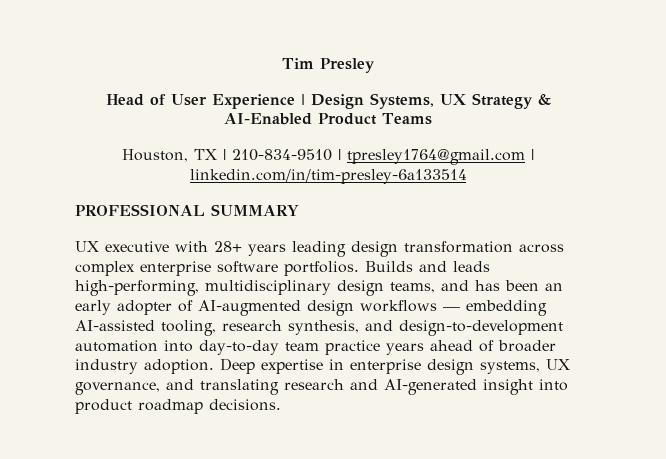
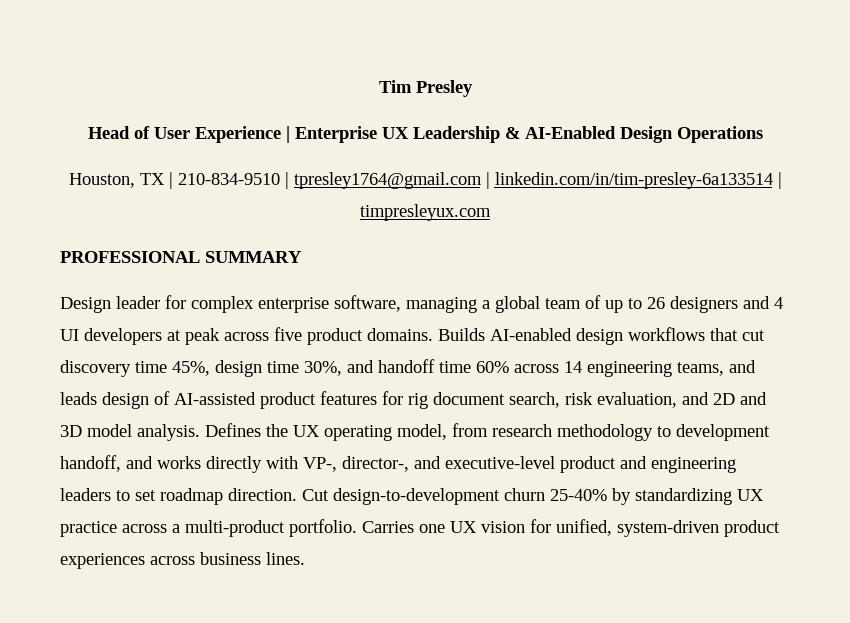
- Head of User Experience | Design Systems, UX Strategy & AI-Enabled Product Teams
+ Head of User Experience | Enterprise UX Leadership & AI-Enabled Design Operations
- Houston, TX | 210-834-9510 | tpresley1764@gmail.com | linkedin.com/in/tim-presley-6a133514
+ Houston, TX | 210-834-9510 | tpresley1764@gmail.com | linkedin.com/in/tim-presley-6a133514 | timpresleyux.com
- UX executive with 28+ years leading design transformation across complex enterprise software portfolios. Builds and leads high-performing, multidisciplinary design teams, and has been an early adopter of AI-augmented design workflows — embedding AI-assisted tooling, research synthesis, and design-to-development automation into day-to-day team practice years ahead of broader industry adoption. Deep expertise in enterprise design systems, UX governance, and translating research and AI-generated insight into product roadmap decisions.
+ Design leader for complex enterprise software, managing a global team of up to 26 designers and 4 UI developers at peak across five product domains. Builds AI-enabled design workflows that cut discovery time 45%, design time 30%, and handoff time 60% across 14 engineering teams, and leads design of AI-assisted product features for rig document search, risk evaluation, and 2D and 3D model analysis. Defines the UX operating model, from research methodology to development handoff, and works directly with VP-, director-, and executive-level product and engineering leaders to set roadmap direction. Cut design-to-development churn 25-40% by standardizing UX practice across a multi-product portfolio. Carries one UX vision for unified, system-driven product experiences across business lines.

